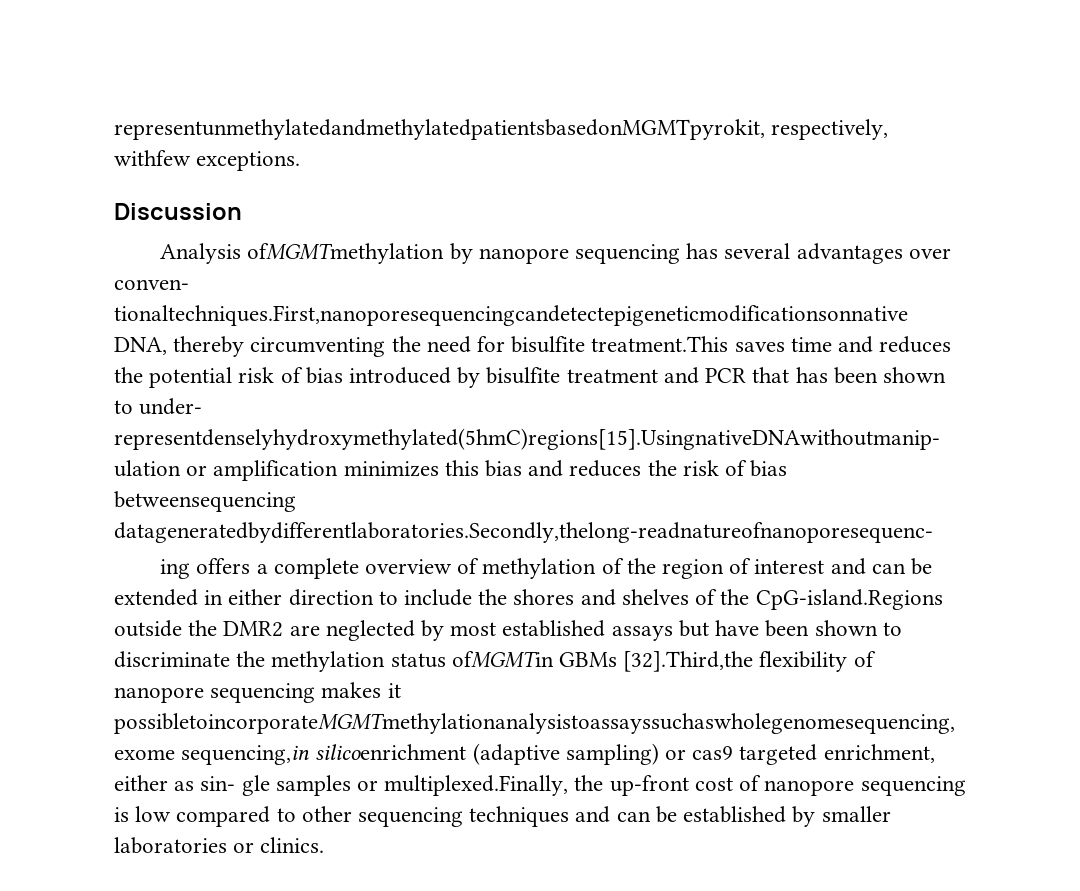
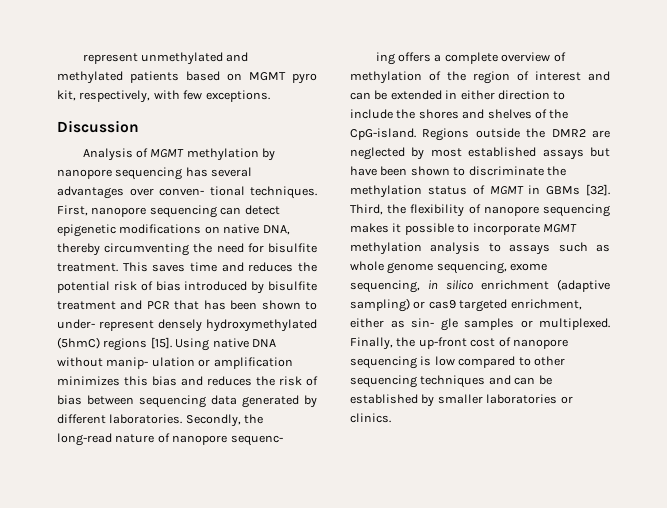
- representunmethylatedandmethylatedpatientsbasedonMGMTpyrokit, respectively, withfew exceptions.
+ represent unmethylated and methylated patients based on MGMT pyro kit, respectively, with few exceptions.
- Analysis ofMGMTmethylation by nanopore sequencing has several advantages over conven- tionaltechniques.First,nanoporesequencingcandetectepigeneticmodificationsonnative DNA, thereby circumventing the need for bisulfite treatment.This saves time and reduces the potential risk of bias introduced by bisulfite treatment and PCR that has been shown to under- representdenselyhydroxymethylated(5hmC)regions[15].UsingnativeDNAwithoutmanip- ulation or amplification minimizes this bias and reduces the risk of bias betweensequencing datageneratedbydifferentlaboratories.Secondly,thelong-readnatureofnanoporesequenc-
+ Analysis of MGMT methylation by nanopore sequencing has several advantages over conven- tional techniques. First, nanopore sequencing can detect epigenetic modifications on native DNA, thereby circumventing the need for bisulfite treatment. This saves time and reduces the potential risk of bias introduced by bisulfite treatment and PCR that has been shown to under- represent densely hydroxymethylated (5hmC) regions [15]. Using native DNA without manip- ulation or amplification minimizes this bias and reduces the risk of bias between sequencing data generated by different laboratories. Secondly, the long-read nature of nanopore sequenc-
- ing offers a complete overview of methylation of the region of interest and can be extended in either direction to include the shores and shelves of the CpG-island.Regions outside the DMR2 are neglected by most established assays but have been shown to discriminate the methylation status ofMGMTin GBMs [32].Third,the flexibility of nanopore sequencing makes it possibletoincorporateMGMTmethylationanalysistoassayssuchaswholegenomesequencing, exome sequencing,in silicoenrichment (adaptive sampling) or cas9 targeted enrichment, either as sin- gle samples or multiplexed.Finally, the up-front cost of nanopore sequencing is low compared to other sequencing techniques and can be established by smaller laboratories or clinics.
+ ing offers a complete overview of methylation of the region of interest and can be extended in either direction to include the shores and shelves of the CpG-island. Regions outside the DMR2 are neglected by most established assays but have been shown to discriminate the methylation status of MGMT in GBMs [32]. Third, the flexibility of nanopore sequencing makes it possible to incorporate MGMT methylation analysis to assays such as whole genome sequencing, exome sequencing, in silico enrichment (adaptive sampling) or cas9 targeted enrichment, either as sin- gle samples or multiplexed. Finally, the up-front cost of nanopore sequencing is low compared to other sequencing techniques and can be established by smaller laboratories or clinics.

